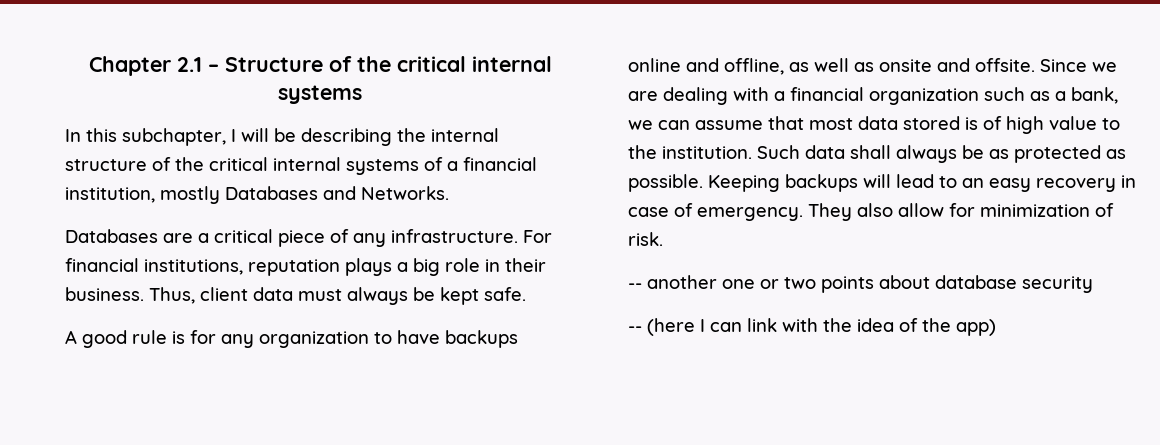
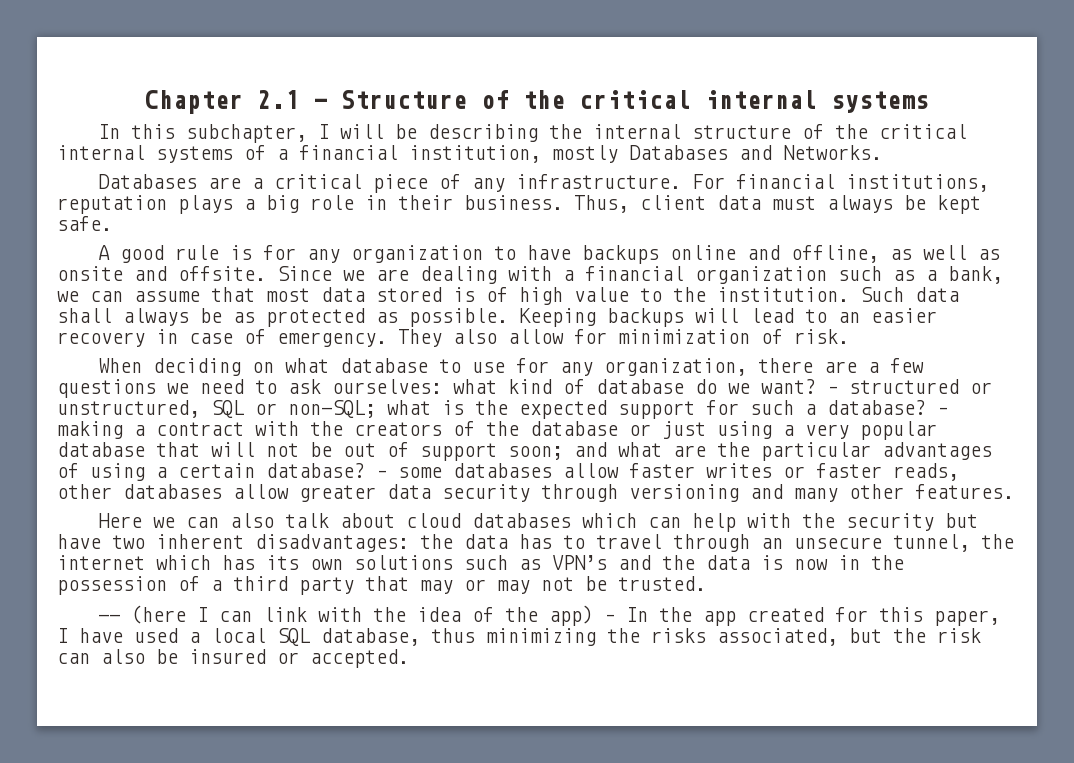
- Keeping backups will lead to an easy recovery in case of emergency.
+ Keeping backups will lead to an easier recovery in case of emergency.
- -- another one or two points about database security
+ When deciding on what database to use for any organization, there are a few questions we need to ask ourselves: what kind of database do we want? – structured or unstructured, SQL or non-SQL; what is the expected support for such a database? – making a contract with the creators of the database or just using a very popular database that will not be out of support soon; and what are the particular advantages of using a certain database? – some databases allow faster writes or faster reads, other databases allow greater data security through versioning and many other features.
+ Here we can also talk about cloud databases which can help with the security but have two inherent disadvantages: the data has to travel through an unsecure tunnel, the internet which has its own solutions such as VPN’s and the data is now in the possession of a third party that may or may not be trusted.
- -- (here I can link with the idea of the app)
+ -- (here I can link with the idea of the app) – In the app created for this paper, I have used a local SQL database, thus minimizing the risks associated, but the risk can also be insured or accepted.

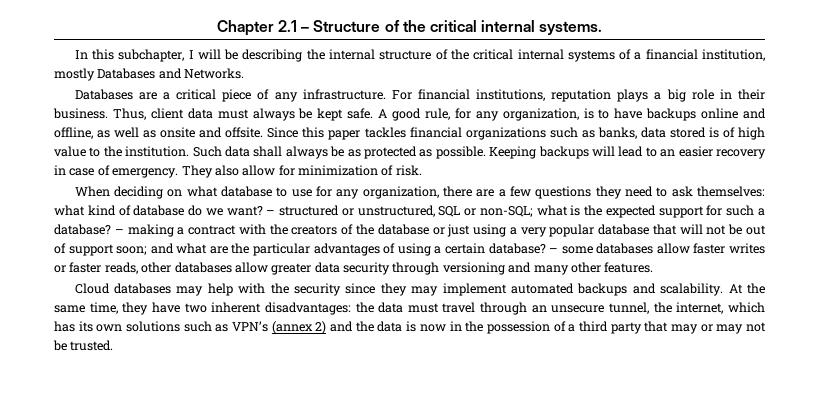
- Chapter 2.1 – Structure of the critical internal systems
+ Chapter 2.1 – Structure of the critical internal systems.
- Thus, client data must always be kept safe.
- A good rule is for any organization to have backups online and offline, as well as onsite and offsite.
+ Thus, client data must always be kept safe. A good rule, for any organization, is to have backups online and offline, as well as onsite and offsite.
- Since we are dealing with a financial organization such as a bank, we can assume that most data stored is of high value to the institution.
+ Since this paper tackles financial organizations such as banks, data stored is of high value to the institution.
- When deciding on what database to use for any organization, there are a few questions we need to ask ourselves: what kind of database do we want?
+ When deciding on what database to use for any organization, there are a few questions they need to ask themselves: what kind of database do we want?
- Here we can also talk about cloud databases which can help with the security but have two inherent disadvantages: the data has to travel through an unsecure tunnel, the internet which has its own solutions such as VPN’s and the data is now in the possession of a third party that may or may not be trusted.
+ Cloud databases may help with the security since they may implement automated backups and scalability. At the same time, they have two inherent disadvantages: the data must travel through an unsecure tunnel, the internet, which has its own solutions such as VPN’s (annex 2) and the data is now in the possession of a third party that may or may not be trusted.
- -- (here I can link with the idea of the app) – In the app created for this paper, I have used a local SQL database, thus minimizing the risks associated, but the risk can also be insured or accepted.

